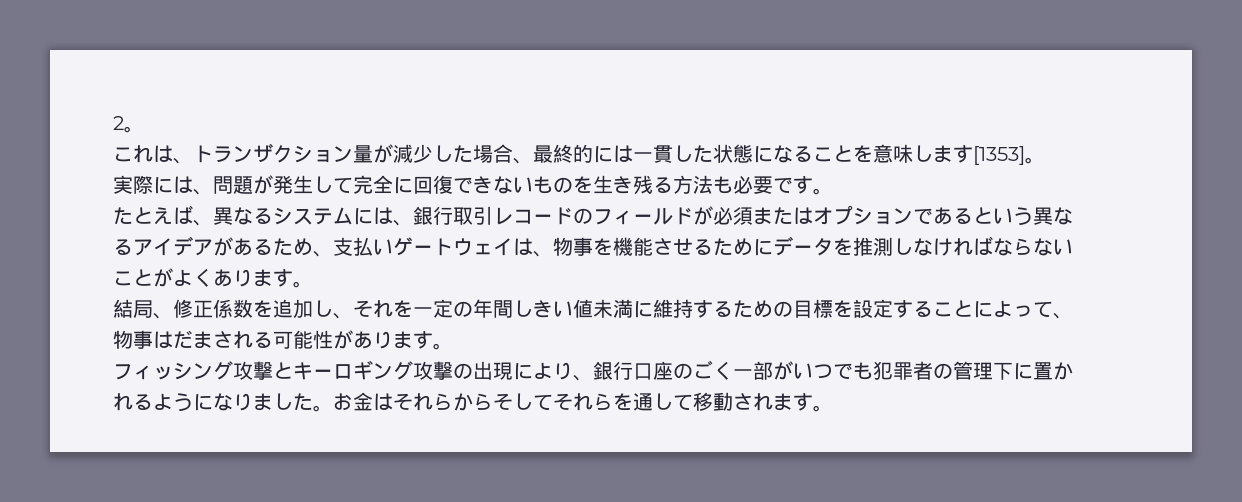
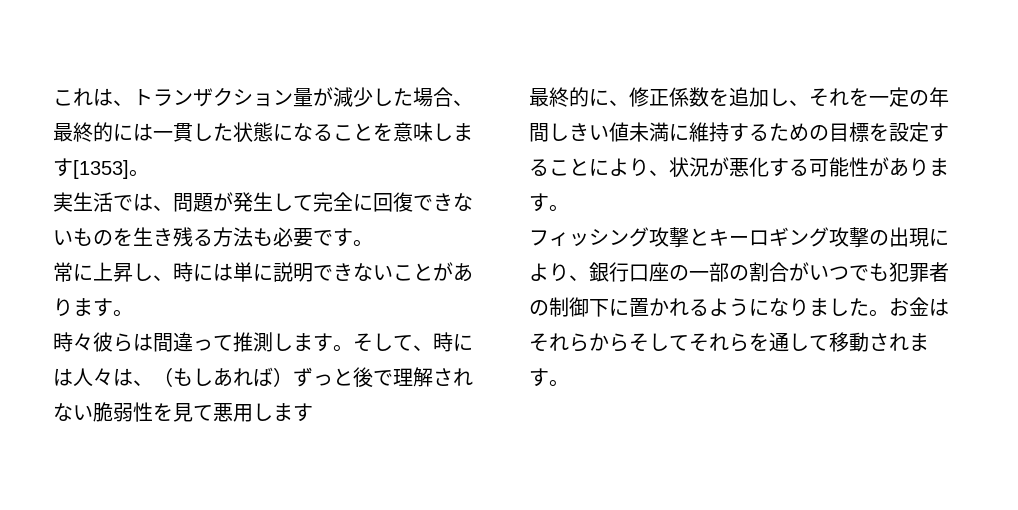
- 2。
- 実際には、問題が発生して完全に回復できないものを生き残る方法も必要です。
+ 実生活では、問題が発生して完全に回復できないものを生き残る方法も必要です。
- たとえば、異なるシステムには、銀行取引レコードのフィールドが必須またはオプションであるという異なるアイデアがあるため、支払いゲートウェイは、物事を機能させるためにデータを推測しなければならないことがよくあります。
- 結局、修正係数を追加し、それを一定の年間しきい値未満に維持するための目標を設定することによって、物事はだまされる可能性があります。
+ 常に上昇し、時には単に説明できないことがあります。
+ 時々彼らは間違って推測します。そして、時には人々は、（もしあれば）ずっと後で理解されない脆弱性を見て悪用します
+ 最終的に、修正係数を追加し、それを一定の年間しきい値未満に維持するための目標を設定することにより、状況が悪化する可能性があります。
- フィッシング攻撃とキーロギング攻撃の出現により、銀行口座のごく一部がいつでも犯罪者の管理下に置かれるようになりました。
+ フィッシング攻撃とキーロギング攻撃の出現により、銀行口座の一部の割合がいつでも犯罪者の制御下に置かれるようになりました。

